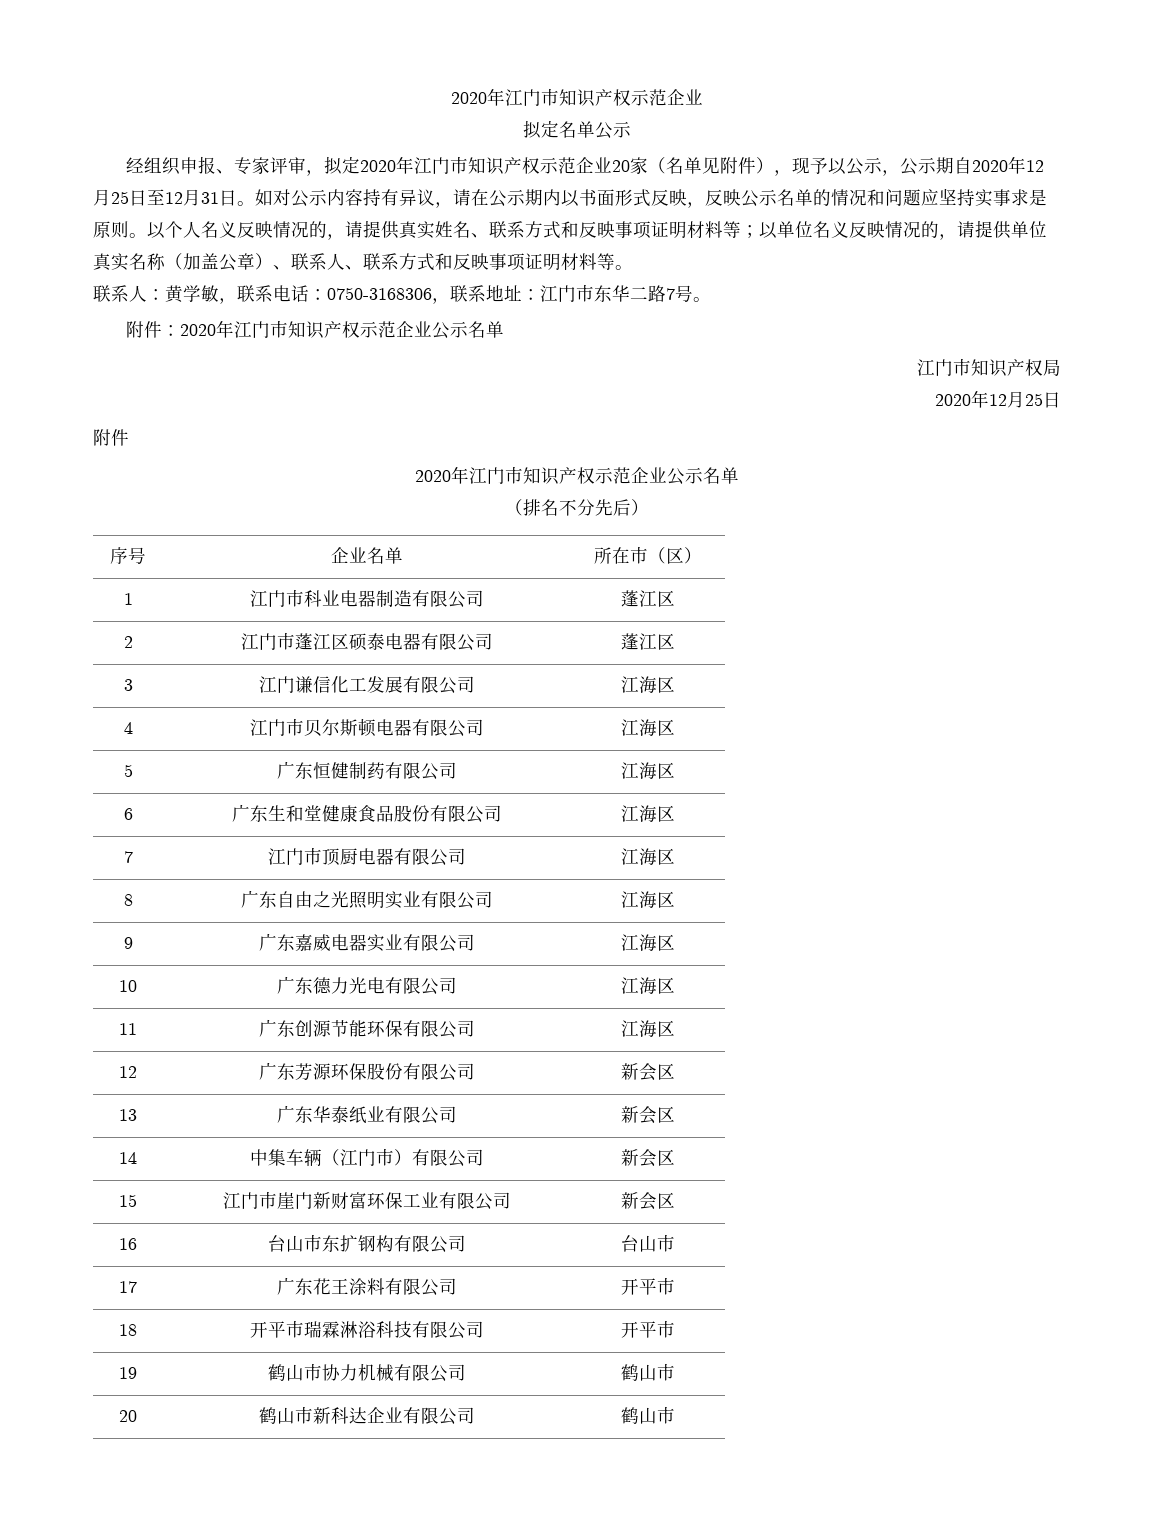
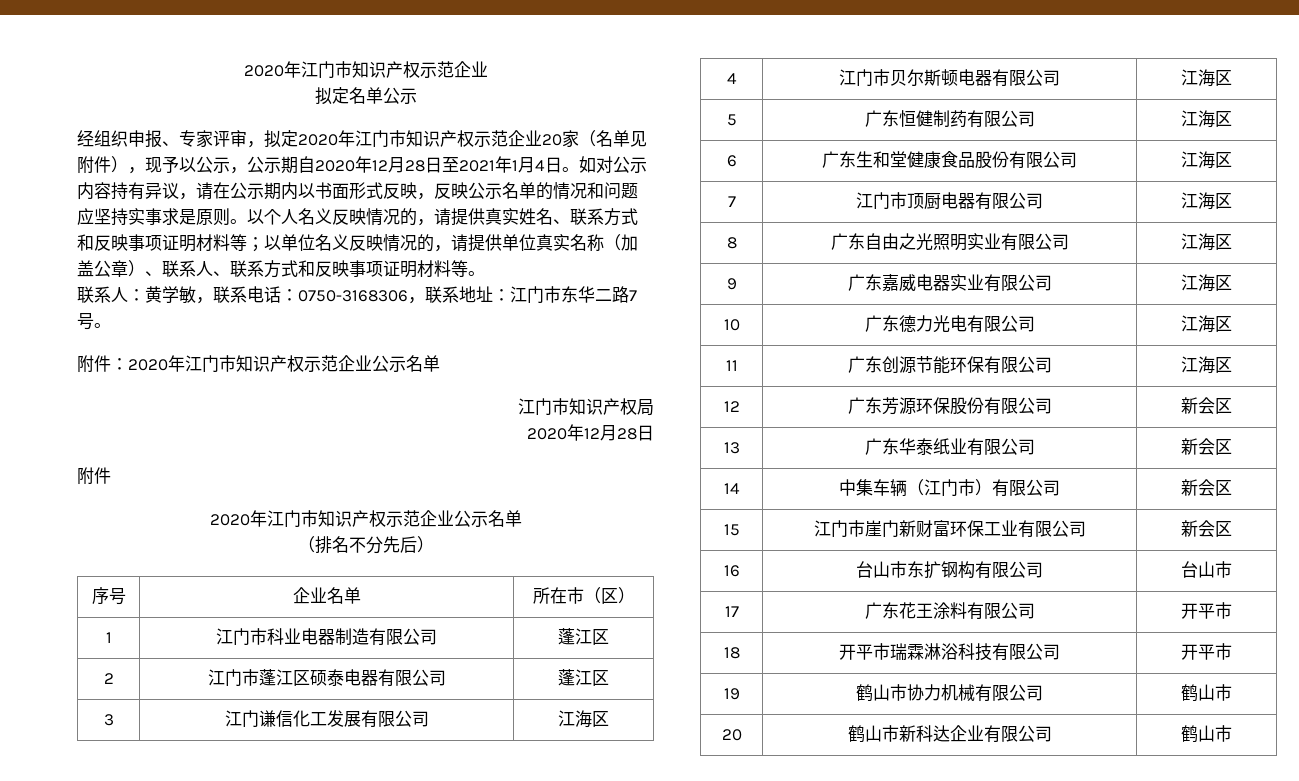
- 经组织申报、专家评审，拟定2020年江门市知识产权示范企业20家（名单见附件），现予以公示，公示期自2020年12月25日至12月31日。
+ 经组织申报、专家评审，拟定2020年江门市知识产权示范企业20家（名单见附件），现予以公示，公示期自2020年12月28日至2021年1月4日。
  江门市知识产权局
- 2020年12月25日
+ 2020年12月28日

